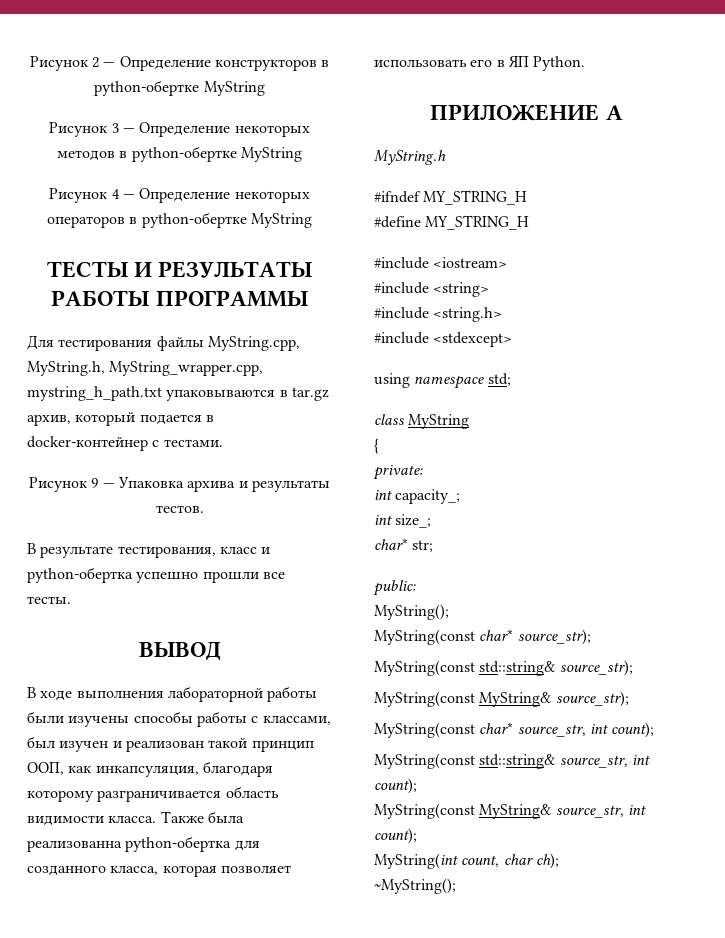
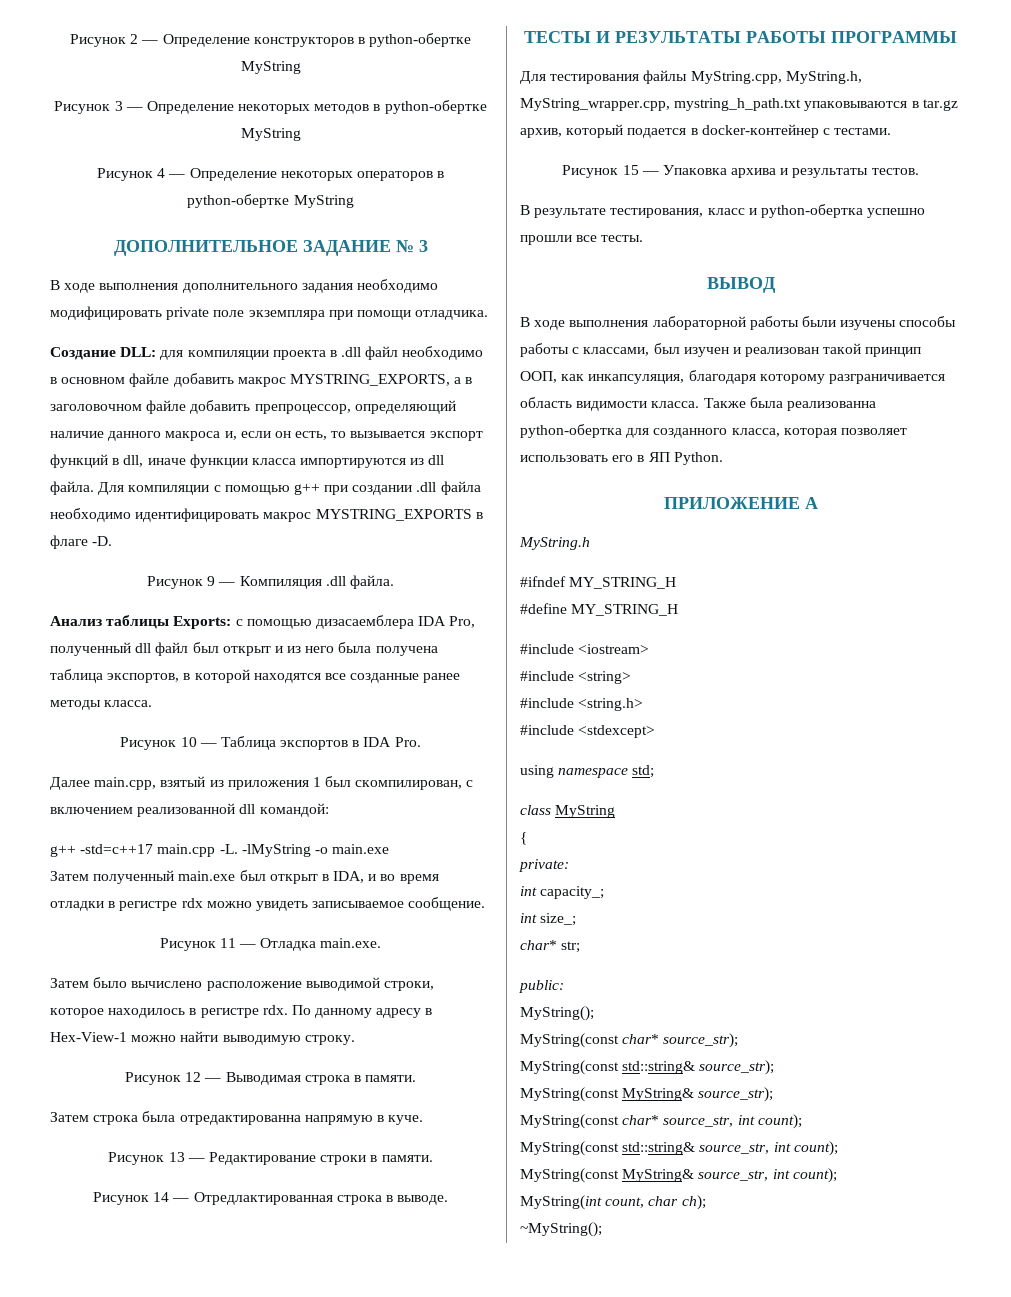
+ ДОПОЛНИТЕЛЬНОЕ ЗАДАНИЕ № 3
+ В ходе выполнения дополнительного задания необходимо модифицировать private поле экземпляра при помощи отладчика.
+ Создание DLL: для компиляции проекта в .dll файл необходимо в основном файле добавить макрос MYSTRING_EXPORTS, а в заголовочном файле добавить препроцессор, определяющий наличие данного макроса и, если он есть, то вызывается экспорт функций в dll, иначе функции класса импортируются из dll файла. Для компиляции с помощью g++ при создании .dll файла необходимо идентифицировать макрос MYSTRING_EXPORTS в флаге -D.
+ Рисунок 9 — Компиляция .dll файла.
+ Анализ таблицы Exports: с помощью дизасаемблера IDA Pro, полученный dll файл был открыт и из него была получена таблица экспортов, в которой находятся все созданные ранее методы класса.
+ Рисунок 10 — Таблица экспортов в IDA Pro.
+ Далее main.cpp, взятый из приложения 1 был скомпилирован, с включением реализованной dll командой:
+ g++ -std=c++17 main.cpp -L. -lMyString -o main.exe
+ Затем полученный main.exe был открыт в IDA, и во время отладки в регистре rdx можно увидеть записываемое сообщение.
+ Рисунок 11 — Отладка main.exe.
+ Затем было вычислено расположение выводимой строки, которое находилось в регистре rdx. По данному адресу в Hex-View-1 можно найти выводимую строку.
+ Рисунок 12 — Выводимая строка в памяти.
+ Затем строка была отредактированна напрямую в куче.
+ Рисунок 13 — Редактирование строки в памяти.
+ Рисунок 14 — Отредлактированная строка в выводе.
- Рисунок 9 — Упаковка архива и результаты тестов.
+ Рисунок 15 — Упаковка архива и результаты тестов.

